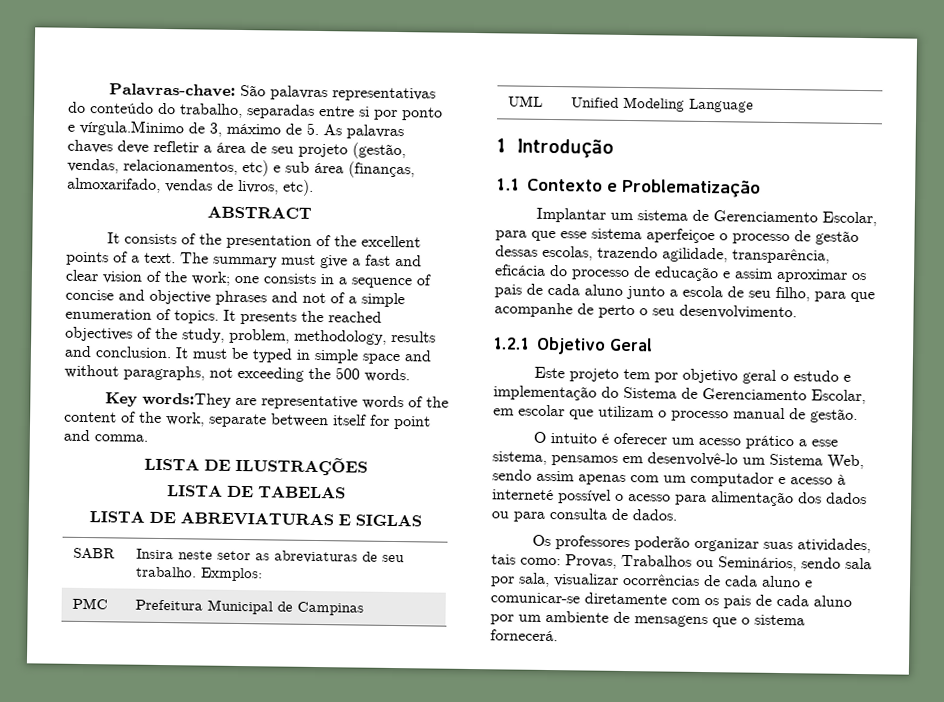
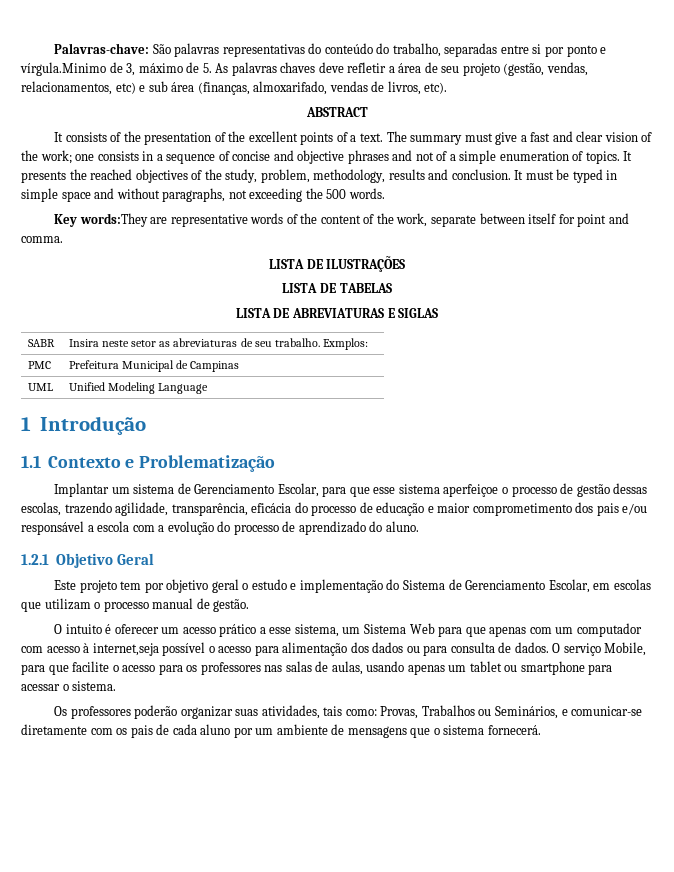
- Implantar um sistema de Gerenciamento Escolar, para que esse sistema aperfeiçoe o processo de gestão dessas escolas, trazendo agilidade, transparência, eficácia do processo de educação e assim aproximar os pais de cada aluno junto a escola de seu filho, para que acompanhe de perto o seu desenvolvimento.
+ Implantar um sistema de Gerenciamento Escolar, para que esse sistema aperfeiçoe o processo de gestão dessas escolas, trazendo agilidade, transparência, eficácia do processo de educação e maior comprometimento dos pais e/ou responsável a escola com a evolução do processo de aprendizado do aluno.
- Este projeto tem por objetivo geral o estudo e implementação do Sistema de Gerenciamento Escolar, em escolar que utilizam o processo manual de gestão.
+ Este projeto tem por objetivo geral o estudo e implementação do Sistema de Gerenciamento Escolar, em escolas que utilizam o processo manual de gestão.
- O intuito é oferecer um acesso prático a esse sistema, pensamos em desenvolvê-lo um Sistema Web, sendo assim apenas com um computador e acesso à interneté possível o acesso para alimentação dos dados ou para consulta de dados.
+ O intuito é oferecer um acesso prático a esse sistema, um Sistema Web para que apenas com um computador com acesso à internet,seja possível o acesso para alimentação dos dados ou para consulta de dados. O serviço Mobile, para que facilite o acesso para os professores nas salas de aulas, usando apenas um tablet ou smartphone para acessar o sistema.
- Os professores poderão organizar suas atividades, tais como: Provas, Trabalhos ou Seminários, sendo sala por sala, visualizar ocorrências de cada aluno e comunicar-se diretamente com os pais de cada aluno por um ambiente de mensagens que o sistema fornecerá.
+ Os professores poderão organizar suas atividades, tais como: Provas, Trabalhos ou Seminários, e comunicar-se diretamente com os pais de cada aluno por um ambiente de mensagens que o sistema fornecerá.

